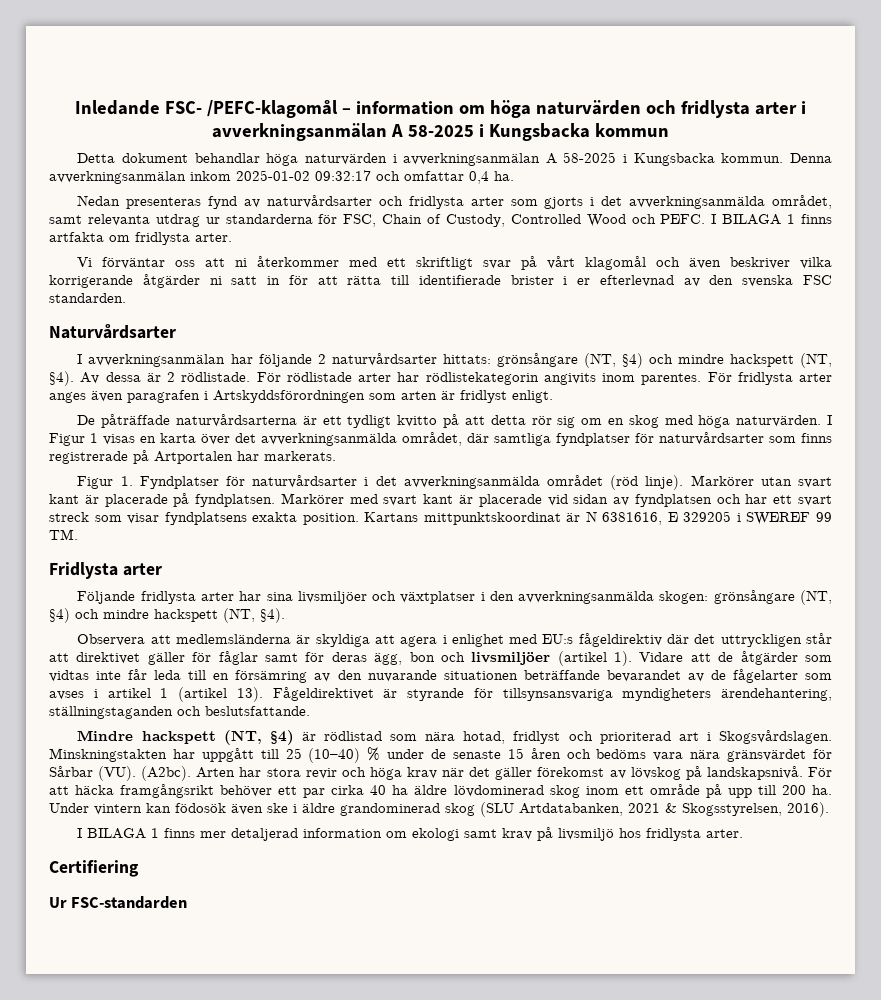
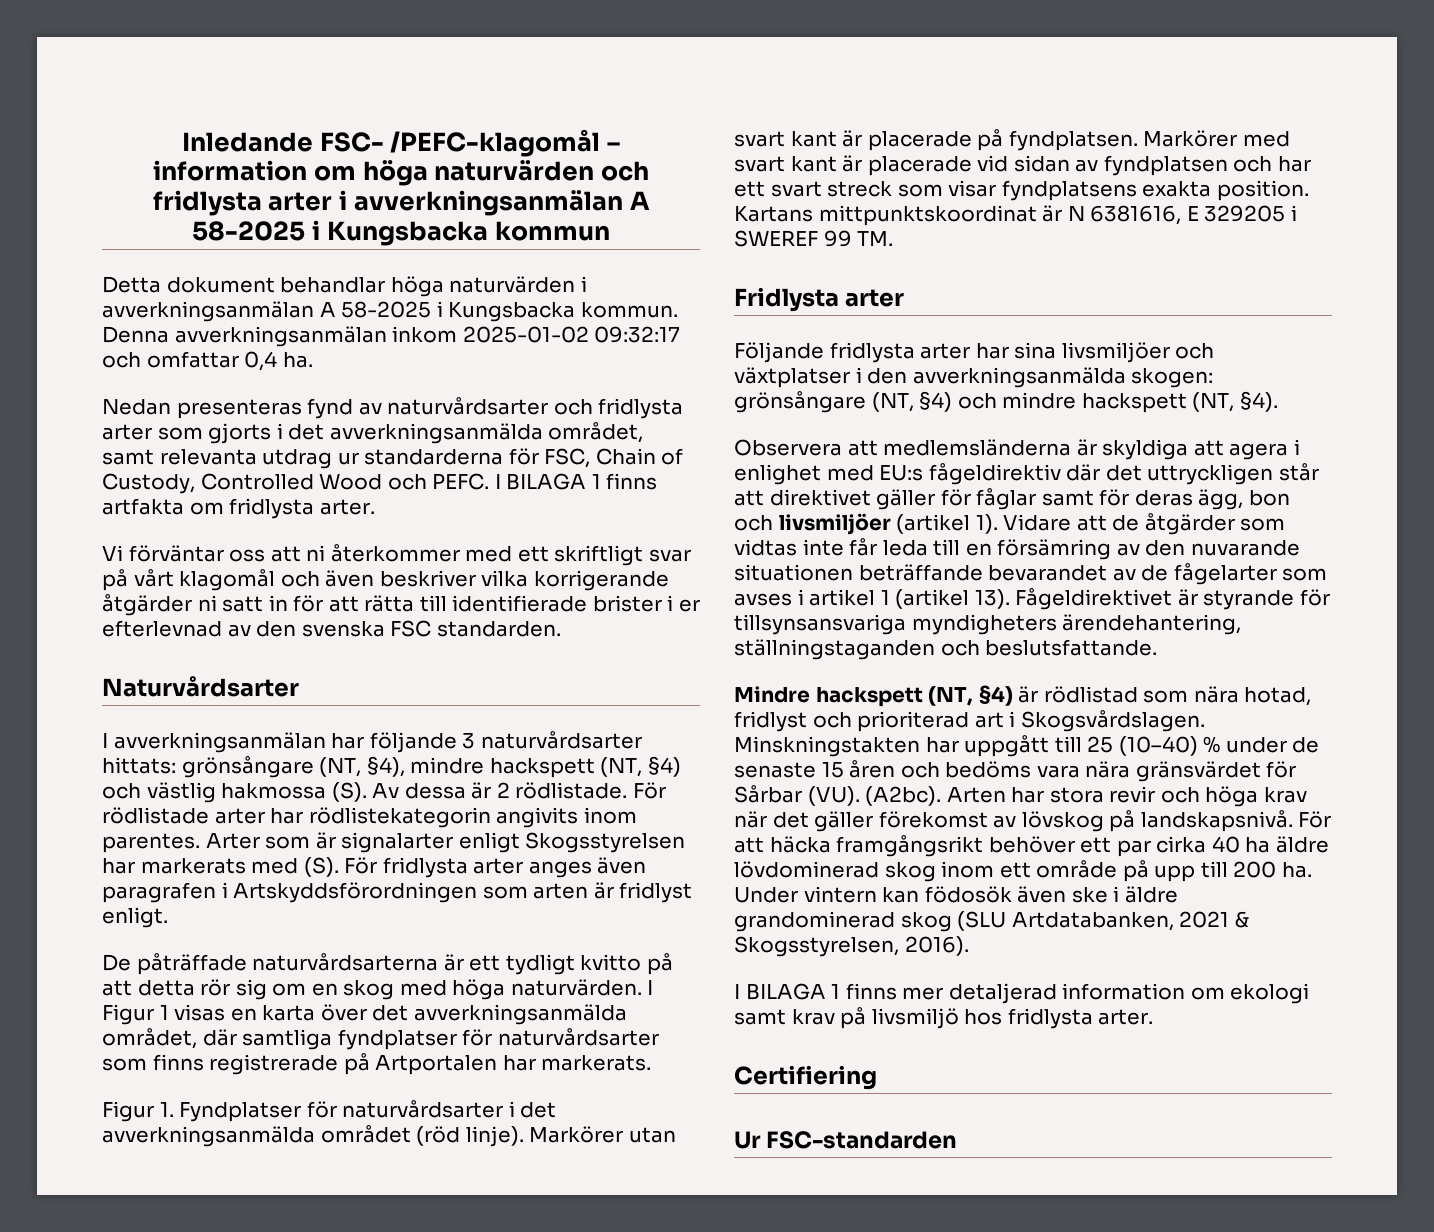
- I avverkningsanmälan har följande 2 naturvårdsarter hittats: grönsångare (NT, §4) och mindre hackspett (NT, §4). Av dessa är 2 rödlistade.
+ I avverkningsanmälan har följande 3 naturvårdsarter hittats: grönsångare (NT, §4), mindre hackspett (NT, §4) och västlig hakmossa (S). Av dessa är 2 rödlistade.
- För fridlysta arter anges även paragrafen i Artskyddsförordningen som arten är fridlyst enligt.
+ Arter som är signalarter enligt Skogsstyrelsen har markerats med (S). För fridlysta arter anges även paragrafen i Artskyddsförordningen som arten är fridlyst enligt.

